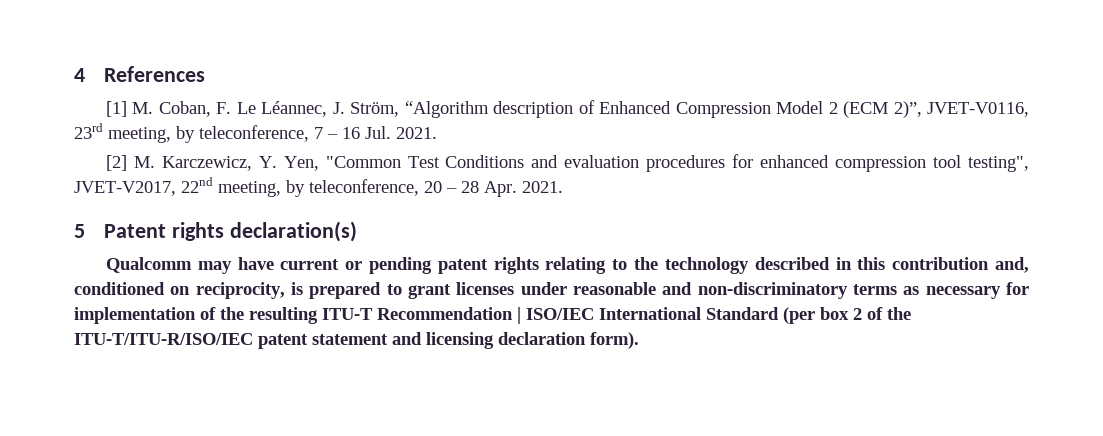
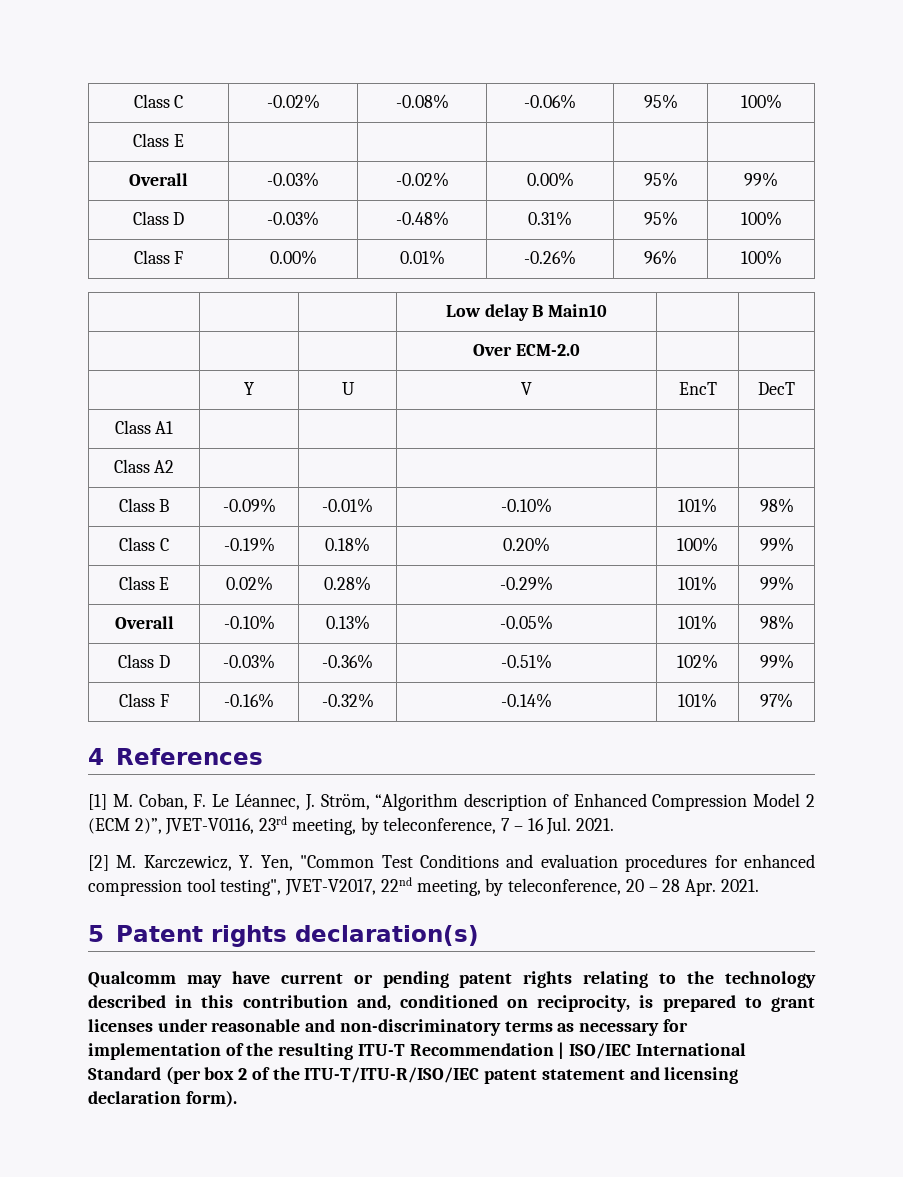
+ Class C | -0.02% | -0.08% | -0.06% | 95% | 100%
+ Class E | | | | |
+ Overall | -0.03% | -0.02% | 0.00% | 95% | 99%
+ Class D | -0.03% | -0.48% | 0.31% | 95% | 100%
+ Class F | 0.00% | 0.01% | -0.26% | 96% | 100%
+ | | | Low delay B Main10 | |
+ | | | Over ECM-2.0 | |
+ | Y | U | V | EncT | DecT
+ Class A1 | | | | |
+ Class A2 | | | | |
+ Class B | -0.09% | -0.01% | -0.10% | 101% | 98%
+ Class C | -0.19% | 0.18% | 0.20% | 100% | 99%
+ Class E | 0.02% | 0.28% | -0.29% | 101% | 99%
+ Overall | -0.10% | 0.13% | -0.05% | 101% | 98%
+ Class D | -0.03% | -0.36% | -0.51% | 102% | 99%
+ Class F | -0.16% | -0.32% | -0.14% | 101% | 97%

